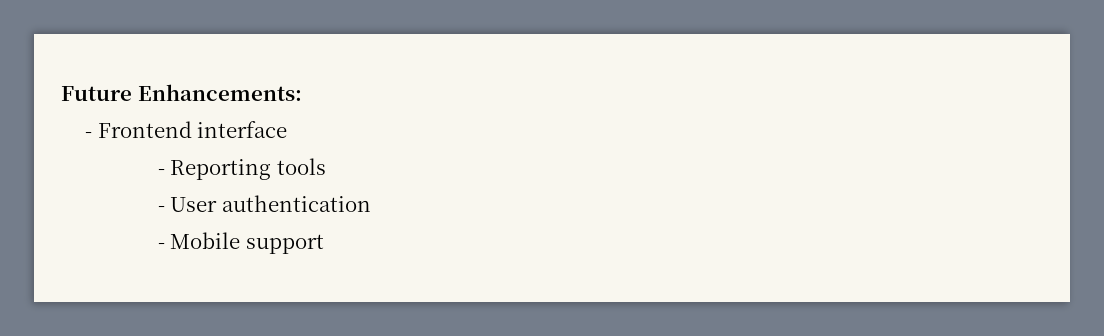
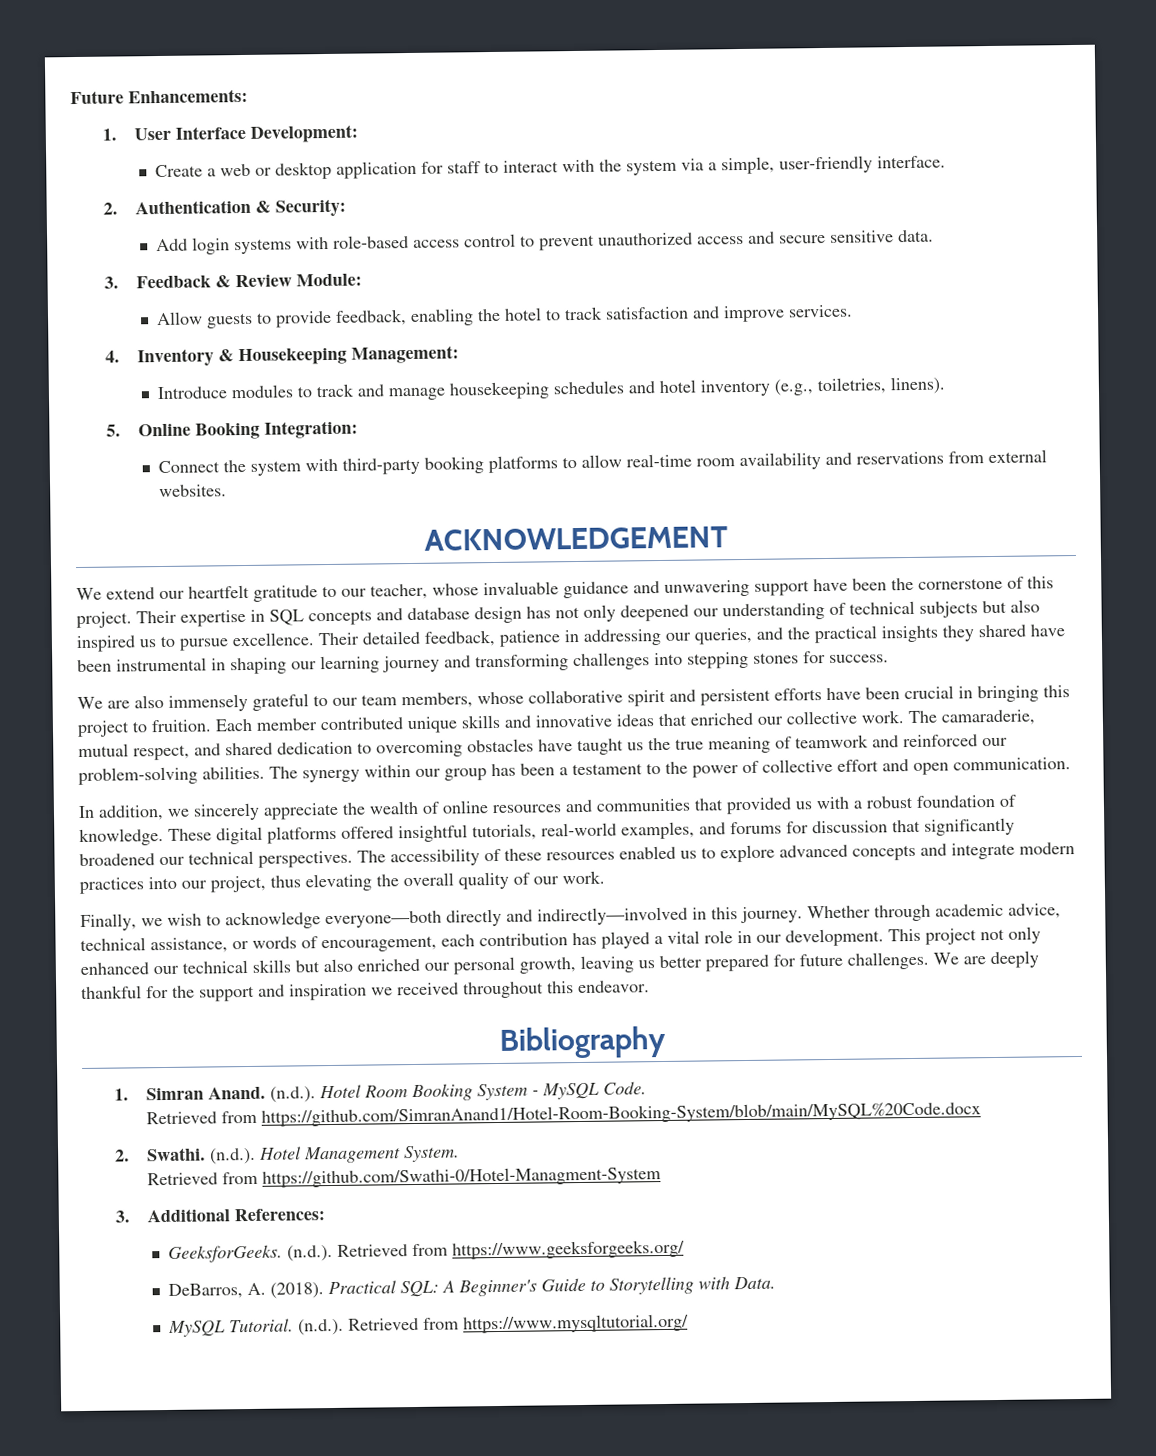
- - Frontend interface
- - Reporting tools
- - User authentication
- - Mobile support
+ 1. User Interface Development:
+ Create a web or desktop application for staff to interact with the system via a simple, user-friendly interface.
+ 2. Authentication & Security:
+ Add login systems with role-based access control to prevent unauthorized access and secure sensitive data.
+ 3. Feedback & Review Module:
+ Allow guests to provide feedback, enabling the hotel to track satisfaction and improve services.
+ 4. Inventory & Housekeeping Management:
+ Introduce modules to track and manage housekeeping schedules and hotel inventory (e.g., toiletries, linens).
+ 5. Online Booking Integration:
+ Connect the system with third-party booking platforms to allow real-time room availability and reservations from external websites.
+ ACKNOWLEDGEMENT
+ We extend our heartfelt gratitude to our teacher, whose invaluable guidance and unwavering support have been the cornerstone of this project. Their expertise in SQL concepts and database design has not only deepened our understanding of technical subjects but also inspired us to pursue excellence. Their detailed feedback, patience in addressing our queries, and the practical insights they shared have been instrumental in shaping our learning journey and transforming challenges into stepping stones for success.
+ We are also immensely grateful to our team members, whose collaborative spirit and persistent efforts have been crucial in bringing this project to fruition. Each member contributed unique skills and innovative ideas that enriched our collective work. The camaraderie, mutual respect, and shared dedication to overcoming obstacles have taught us the true meaning of teamwork and reinforced our problem-solving abilities. The synergy within our group has been a testament to the power of collective effort and open communication.
+ In addition, we sincerely appreciate the wealth of online resources and communities that provided us with a robust foundation of knowledge. These digital platforms offered insightful tutorials, real-world examples, and forums for discussion that significantly broadened our technical perspectives. The accessibility of these resources enabled us to explore advanced concepts and integrate modern practices into our project, thus elevating the overall quality of our work.
+ Finally, we wish to acknowledge everyone—both directly and indirectly—involved in this journey. Whether through academic advice, technical assistance, or words of encouragement, each contribution has played a vital role in our development. This project not only enhanced our technical skills but also enriched our personal growth, leaving us better prepared for future challenges. We are deeply thankful for the support and inspiration we received throughout this endeavor.
+ Bibliography
+ 1. Simran Anand. (n.d.). Hotel Room Booking System - MySQL Code.
+ Retrieved from https://github.com/SimranAnand1/Hotel-Room-Booking-System/blob/main/MySQL%20Code.docx
+ 2. Swathi. (n.d.). Hotel Management System.
+ Retrieved from https://github.com/Swathi-0/Hotel-Managment-System
+ 3. Additional References:
+ GeeksforGeeks. (n.d.). Retrieved from https://www.geeksforgeeks.org/
+ DeBarros, A. (2018). Practical SQL: A Beginner's Guide to Storytelling with Data.
+ MySQL Tutorial. (n.d.). Retrieved from https://www.mysqltutorial.org/

